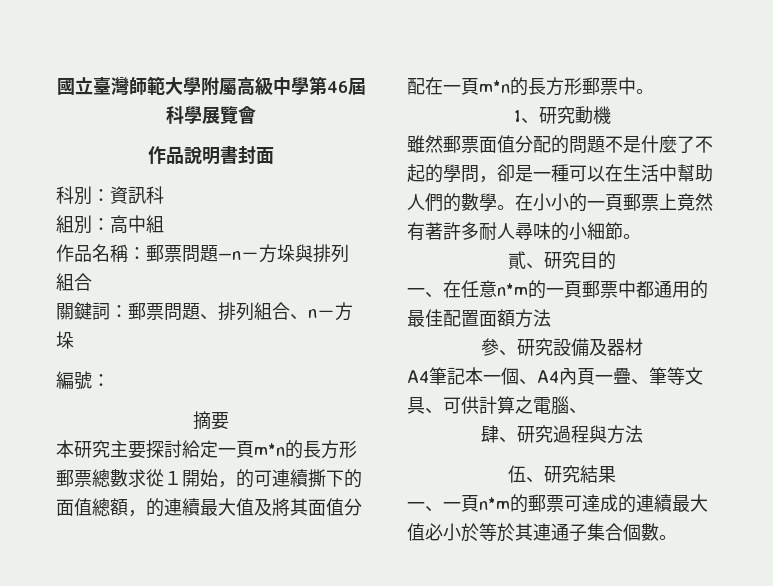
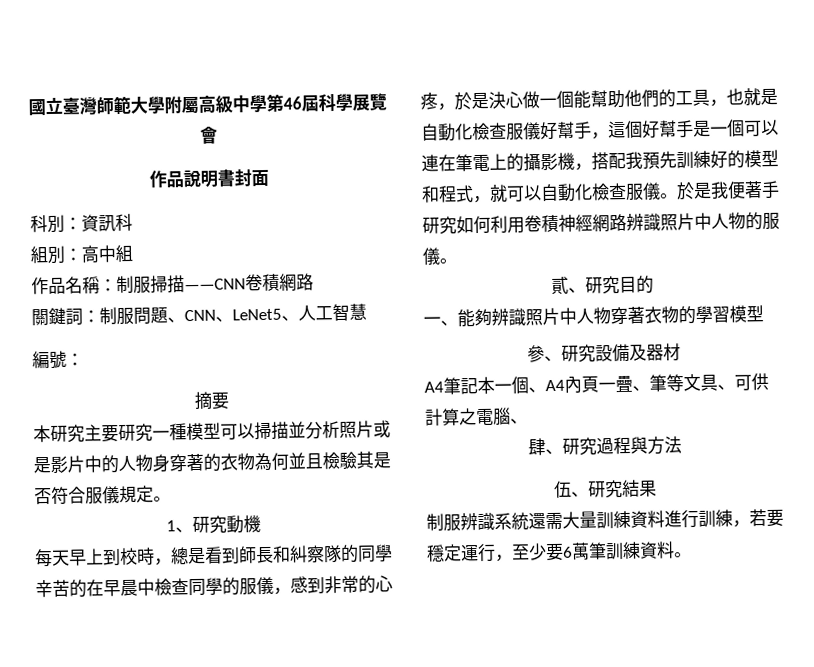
- 作品名稱：郵票問題—n－方垛與排列組合
- 關鍵詞：郵票問題、排列組合、n－方垛
+ 作品名稱：制服掃描——CNN卷積網路
+ 關鍵詞：制服問題、CNN、LeNet5、人工智慧
- 本研究主要探討給定一頁m*n的長方形郵票總數求從１開始，的可連續撕下的面值總額，的連續最大值及將其面值分配在一頁m*n的長方形郵票中。
+ 本研究主要研究一種模型可以掃描並分析照片或是影片中的人物身穿著的衣物為何並且檢驗其是否符合服儀規定。
  1、研究動機
- 雖然郵票面值分配的問題不是什麼了不起的學問，卻是一種可以在生活中幫助人們的數學。在小小的一頁郵票上竟然有著許多耐人尋味的小細節。
+ 每天早上到校時，總是看到師長和糾察隊的同學辛苦的在早晨中檢查同學的服儀，感到非常的心疼，於是決心做一個能幫助他們的工具，也就是自動化檢查服儀好幫手，這個好幫手是一個可以連在筆電上的攝影機，搭配我預先訓練好的模型和程式，就可以自動化檢查服儀。於是我便著手研究如何利用卷積神經網路辨識照片中人物的服儀。
- 一、在任意n*m的一頁郵票中都通用的最佳配置面額方法
+ 一、能夠辨識照片中人物穿著衣物的學習模型
- 一、一頁n*m的郵票可達成的連續最大值必小於等於其連通子集合個數。
+ 制服辨識系統還需大量訓練資料進行訓練，若要穩定運行，至少要6萬筆訓練資料。

